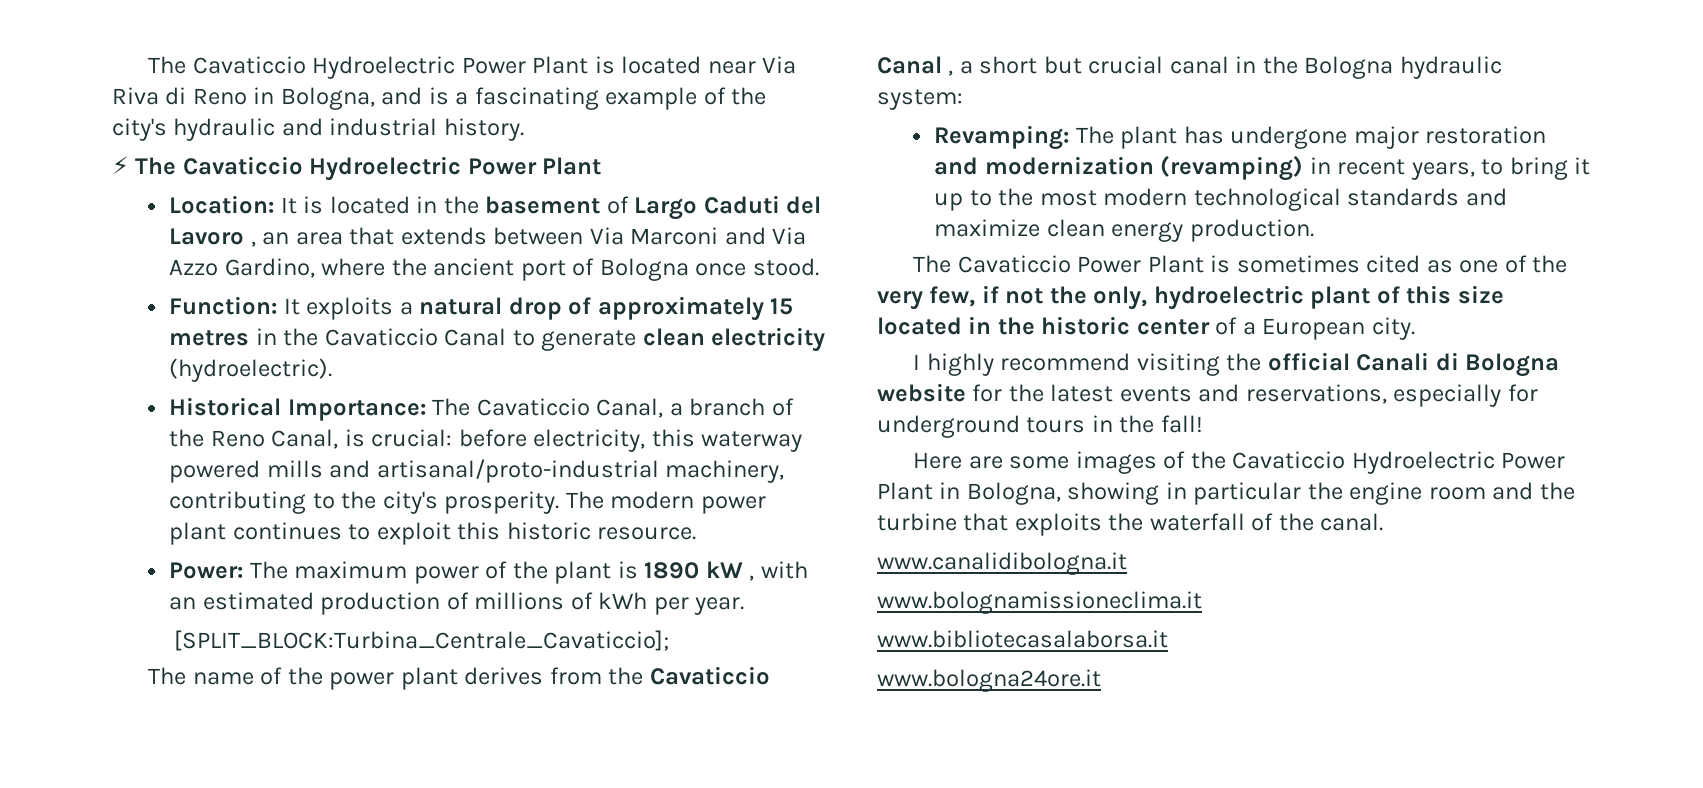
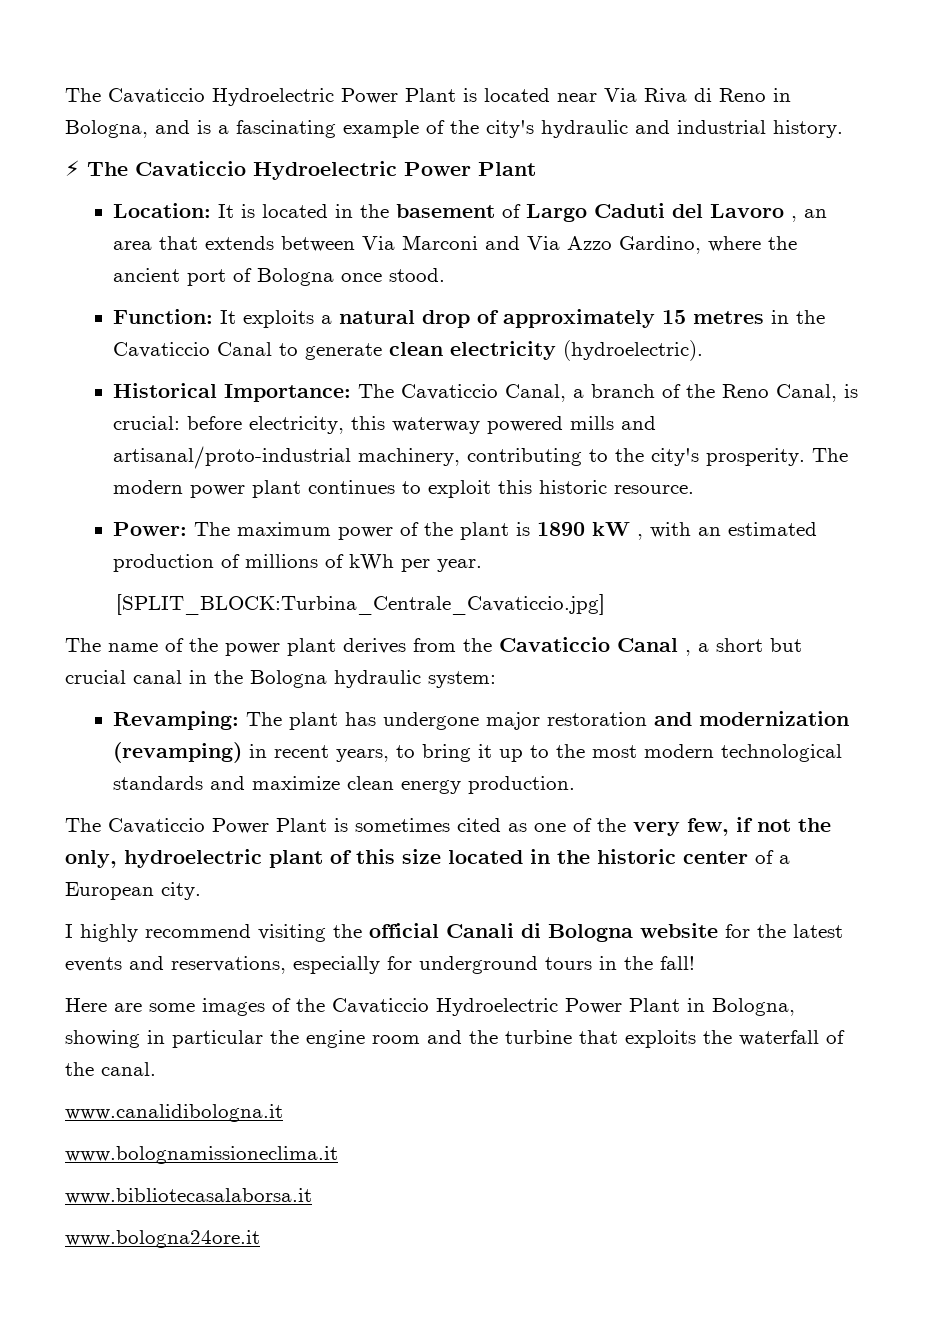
- [SPLIT_BLOCK:Turbina_Centrale_Cavaticcio];
+ [SPLIT_BLOCK:Turbina_Centrale_Cavaticcio.jpg]

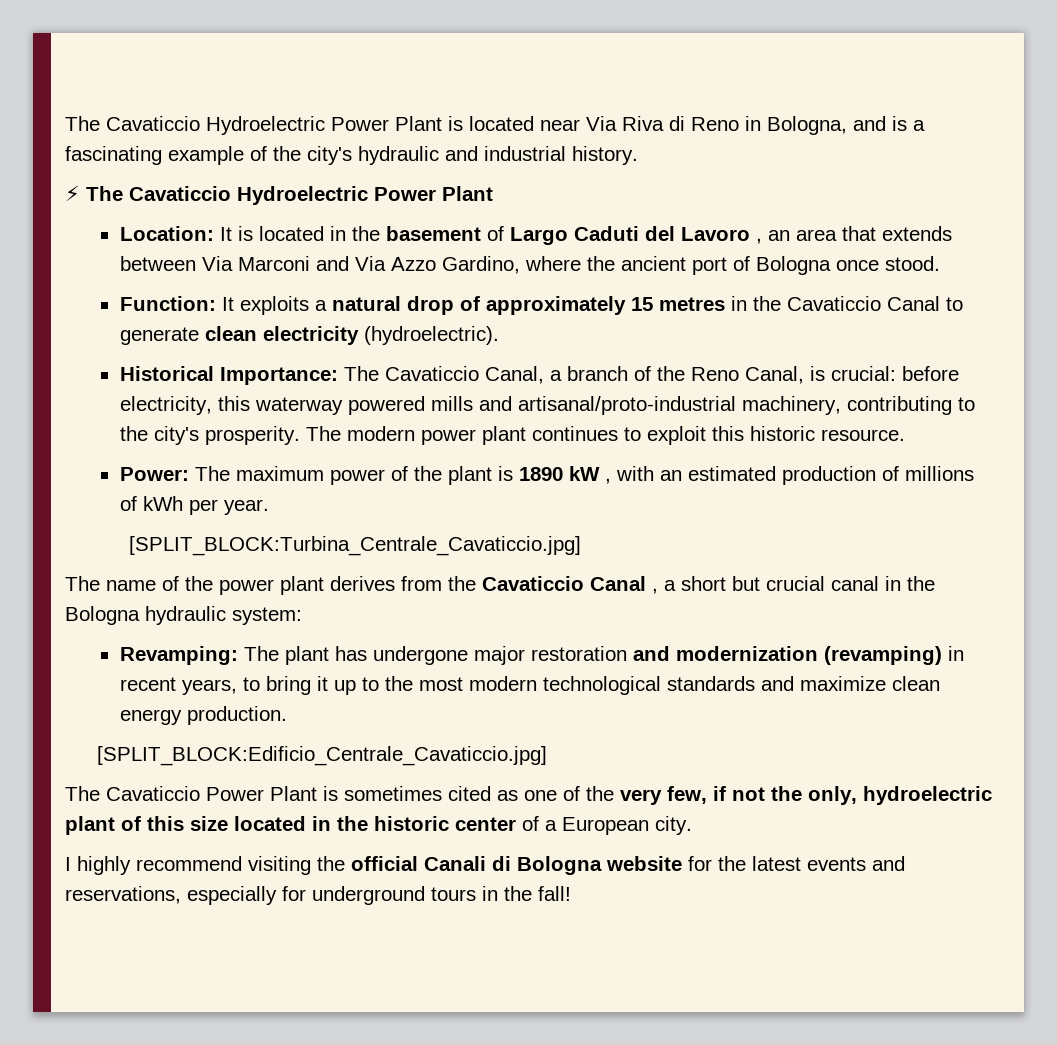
+ [SPLIT_BLOCK:Edificio_Centrale_Cavaticcio.jpg]
- Here are some images of the Cavaticcio Hydroelectric Power Plant in Bologna, showing in particular the engine room and the turbine that exploits the waterfall of the canal.
- www.canalidibologna.it
- www.bolognamissioneclima.it
- www.bibliotecasalaborsa.it
- www.bologna24ore.it

